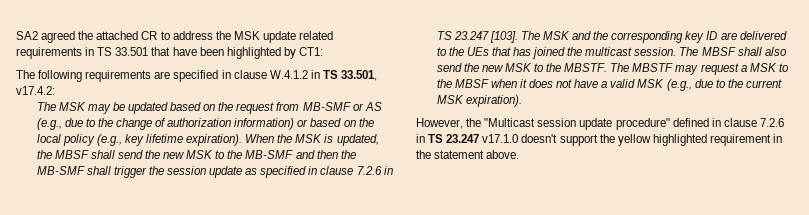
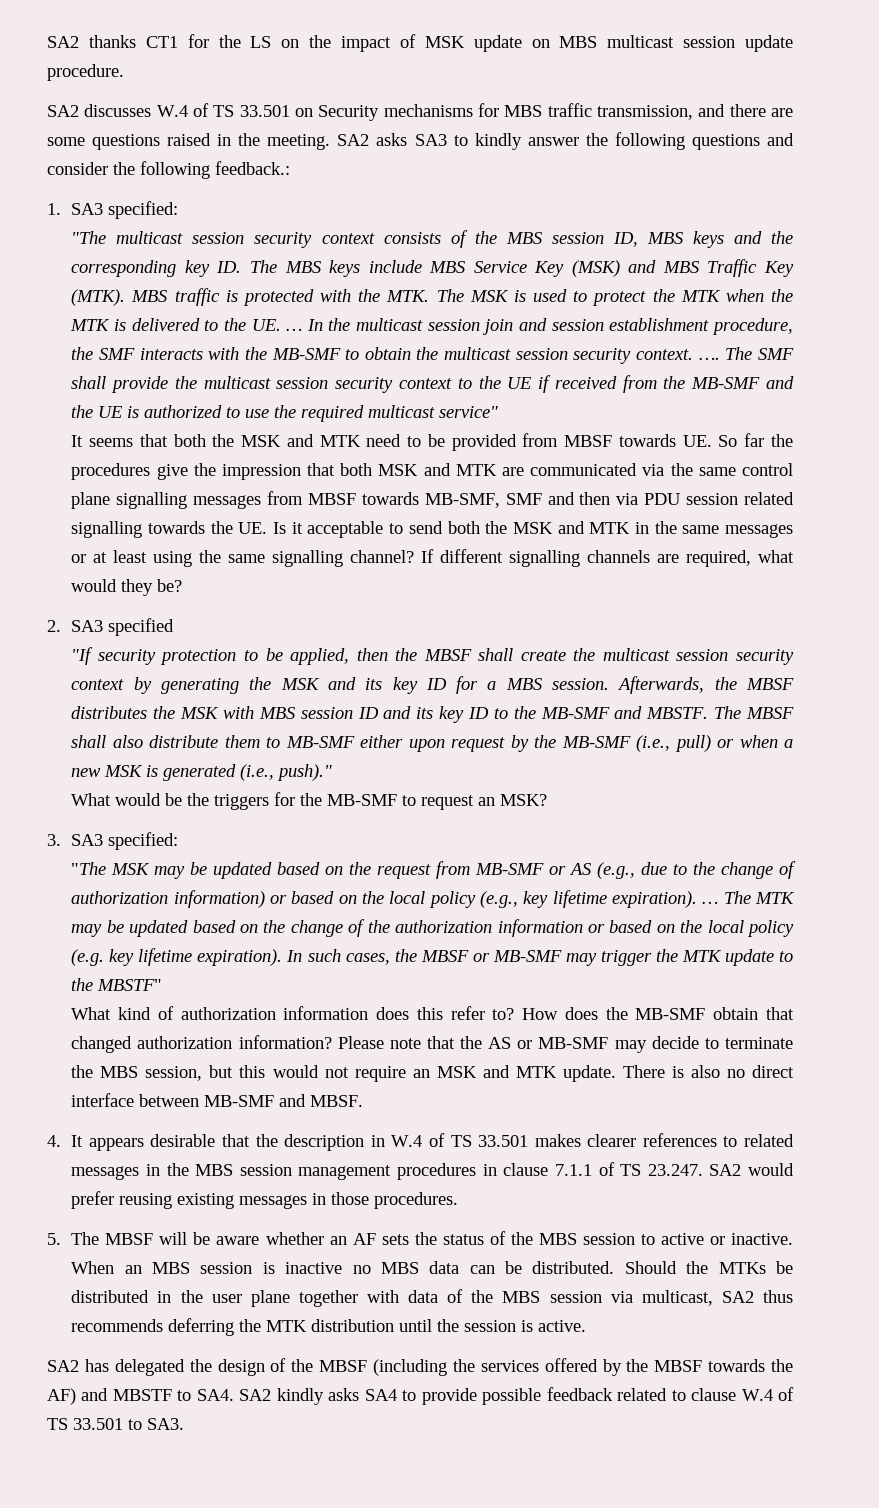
- SA2 agreed the attached CR to address the MSK update related requirements in TS 33.501 that have been highlighted by CT1:
- The following requirements are specified in clause W.4.1.2 in TS 33.501, v17.4.2:
- The MSK may be updated based on the request from MB-SMF or AS (e.g., due to the change of authorization information) or based on the local policy (e.g., key lifetime expiration).
+ SA2 thanks CT1 for the LS on the impact of MSK update on MBS multicast session update procedure.
+ SA2 discusses W.4 of TS 33.501 on Security mechanisms for MBS traffic transmission, and there are some questions raised in the meeting. SA2 asks SA3 to kindly answer the following questions and consider the following feedback.:
+ 1. SA3 specified:
+ "The multicast session security context consists of the MBS session ID, MBS keys and the corresponding key ID. The MBS keys include MBS Service Key (MSK) and MBS Traffic Key (MTK). MBS traffic is protected with the MTK. The MSK is used to protect the MTK when the MTK is delivered to the UE. … In the multicast session join and session establishment procedure, the SMF interacts with the MB-SMF to obtain the multicast session security context. …. The SMF shall provide the multicast session security context to the UE if received from the MB-SMF and the UE is authorized to use the required multicast service"
+ It seems that both the MSK and MTK need to be provided from MBSF towards UE. So far the procedures give the impression that both MSK and MTK are communicated via the same control plane signalling messages from MBSF towards MB-SMF, SMF and then via PDU session related signalling towards the UE. Is it acceptable to send both the MSK and MTK in the same messages or at least using the same signalling channel? If different signalling channels are required, what would they be?
+ 2. SA3 specified
+ "If security protection to be applied, then the MBSF shall create the multicast session security context by generating the MSK and its key ID for a MBS session. Afterwards, the MBSF distributes the MSK with MBS session ID and its key ID to the MB-SMF and MBSTF. The MBSF shall also distribute them to MB-SMF either upon request by the MB-SMF (i.e., pull) or when a new MSK is generated (i.e., push)."
+ What would be the triggers for the MB-SMF to request an MSK?
+ 3. SA3 specified:
+ "The MSK may be updated based on the request from MB-SMF or AS (e.g., due to the change of authorization information) or based on the local policy (e.g., key lifetime expiration).
- When the MSK is updated, the MBSF shall send the new MSK to the MB-SMF and then the MB-SMF shall trigger the session update as specified in clause 7.2.6 in TS 23.247 [103]. The MSK and the corresponding key ID are delivered to the UEs that has joined the multicast session. The MBSF shall also send the new MSK to the MBSTF. The MBSTF may request a MSK to the MBSF when it does not have a valid MSK (e.g., due to the current MSK expiration).
- However, the "Multicast session update procedure" defined in clause 7.2.6 in TS 23.247 v17.1.0 doesn't support the yellow highlighted requirement in the statement above.
+ … The MTK may be updated based on the change of the authorization information or based on the local policy (e.g. key lifetime expiration). In such cases, the MBSF or MB-SMF may trigger the MTK update to the MBSTF"
+ What kind of authorization information does this refer to? How does the MB-SMF obtain that changed authorization information? Please note that the AS or MB-SMF may decide to terminate the MBS session, but this would not require an MSK and MTK update. There is also no direct interface between MB-SMF and MBSF.
+ 4. It appears desirable that the description in W.4 of TS 33.501 makes clearer references to related messages in the MBS session management procedures in clause 7.1.1 of TS 23.247. SA2 would prefer reusing existing messages in those procedures.
+ 5. The MBSF will be aware whether an AF sets the status of the MBS session to active or inactive. When an MBS session is inactive no MBS data can be distributed. Should the MTKs be distributed in the user plane together with data of the MBS session via multicast, SA2 thus recommends deferring the MTK distribution until the session is active.
+ SA2 has delegated the design of the MBSF (including the services offered by the MBSF towards the AF) and MBSTF to SA4. SA2 kindly asks SA4 to provide possible feedback related to clause W.4 of TS 33.501 to SA3.

